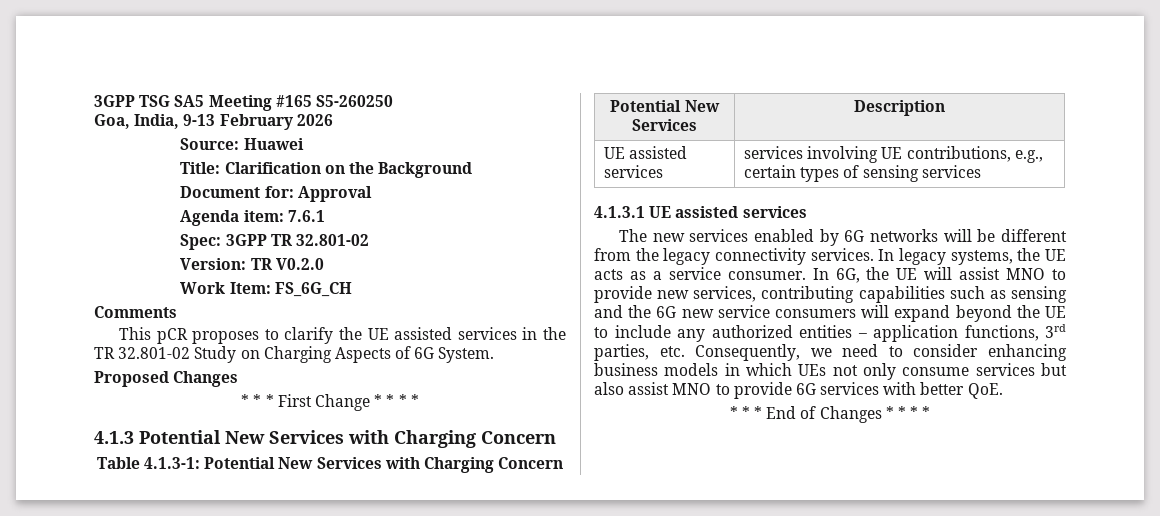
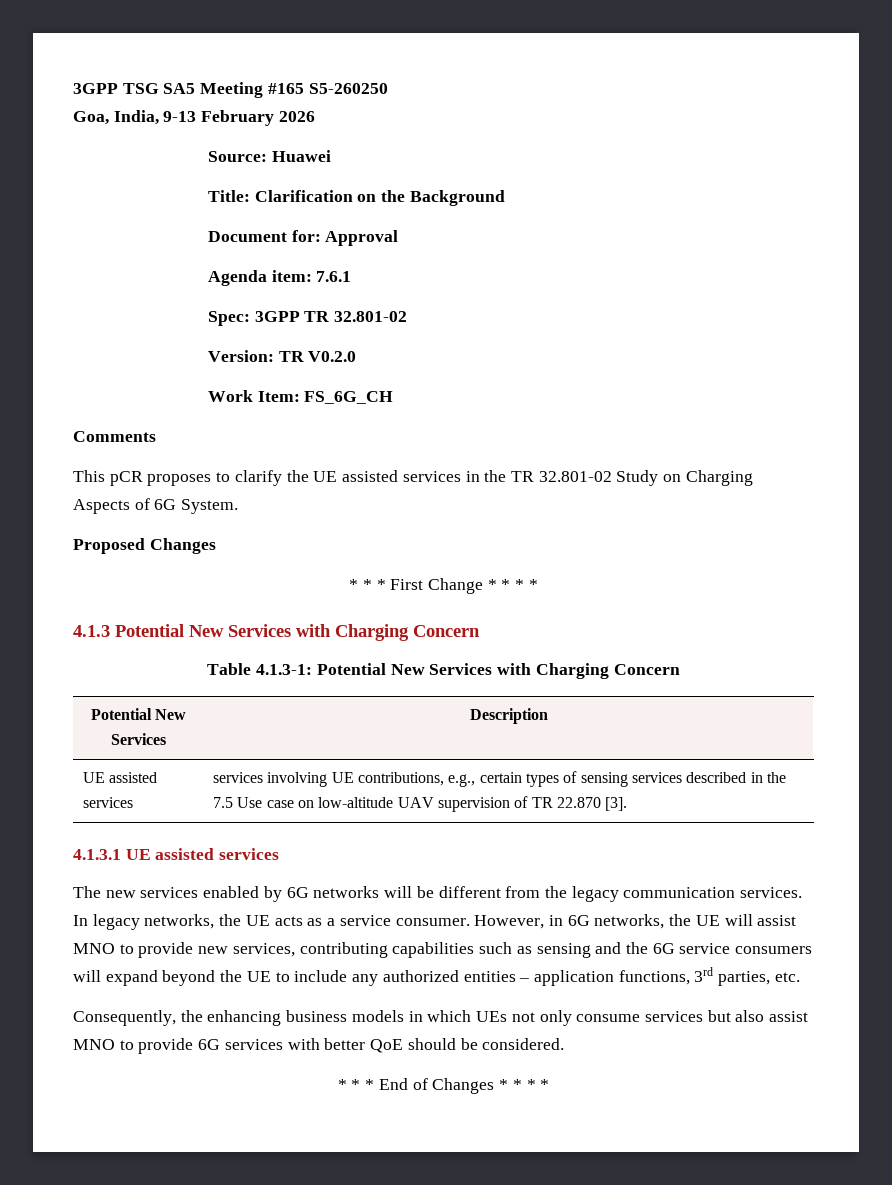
- UE assisted services | services involving UE contributions, e.g., certain types of sensing services
+ UE assisted services | services involving UE contributions, e.g., certain types of sensing services described in the 7.5 Use case on low-altitude UAV supervision of TR 22.870 [3].
- The new services enabled by 6G networks will be different from the legacy connectivity services.
+ The new services enabled by 6G networks will be different from the legacy communication services.
- In legacy systems, the UE acts as a service consumer.
+ In legacy networks, the UE acts as a service consumer.
- In 6G, the UE will assist MNO to provide new services, contributing capabilities such as sensing and the 6G new service consumers will expand beyond the UE to include any authorized entities – application functions, 3rd parties, etc. Consequently, we need to consider enhancing business models in which UEs not only consume services but also assist MNO to provide 6G services with better QoE.
+ However, in 6G networks, the UE will assist MNO to provide new services, contributing capabilities such as sensing and the 6G service consumers will expand beyond the UE to include any authorized entities – application functions, 3rd parties, etc.
+ Consequently, the enhancing business models in which UEs not only consume services but also assist MNO to provide 6G services with better QoE should be considered.

